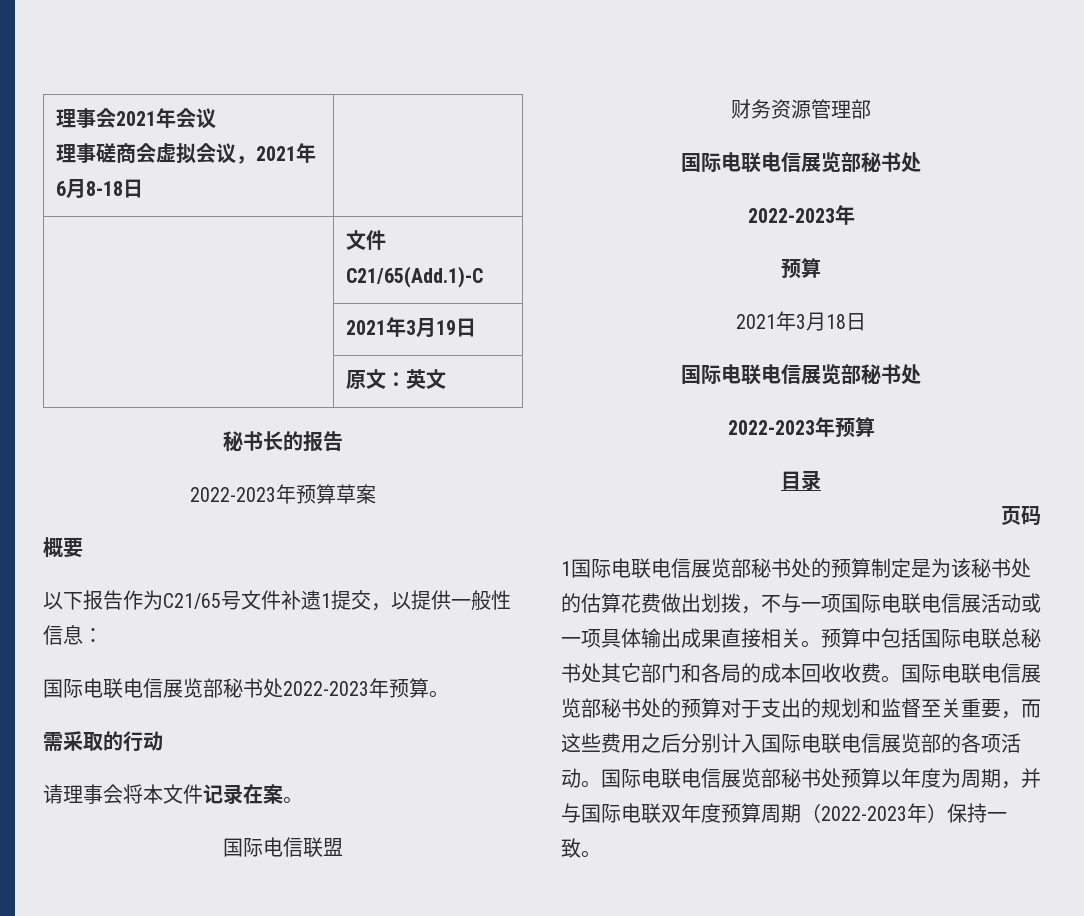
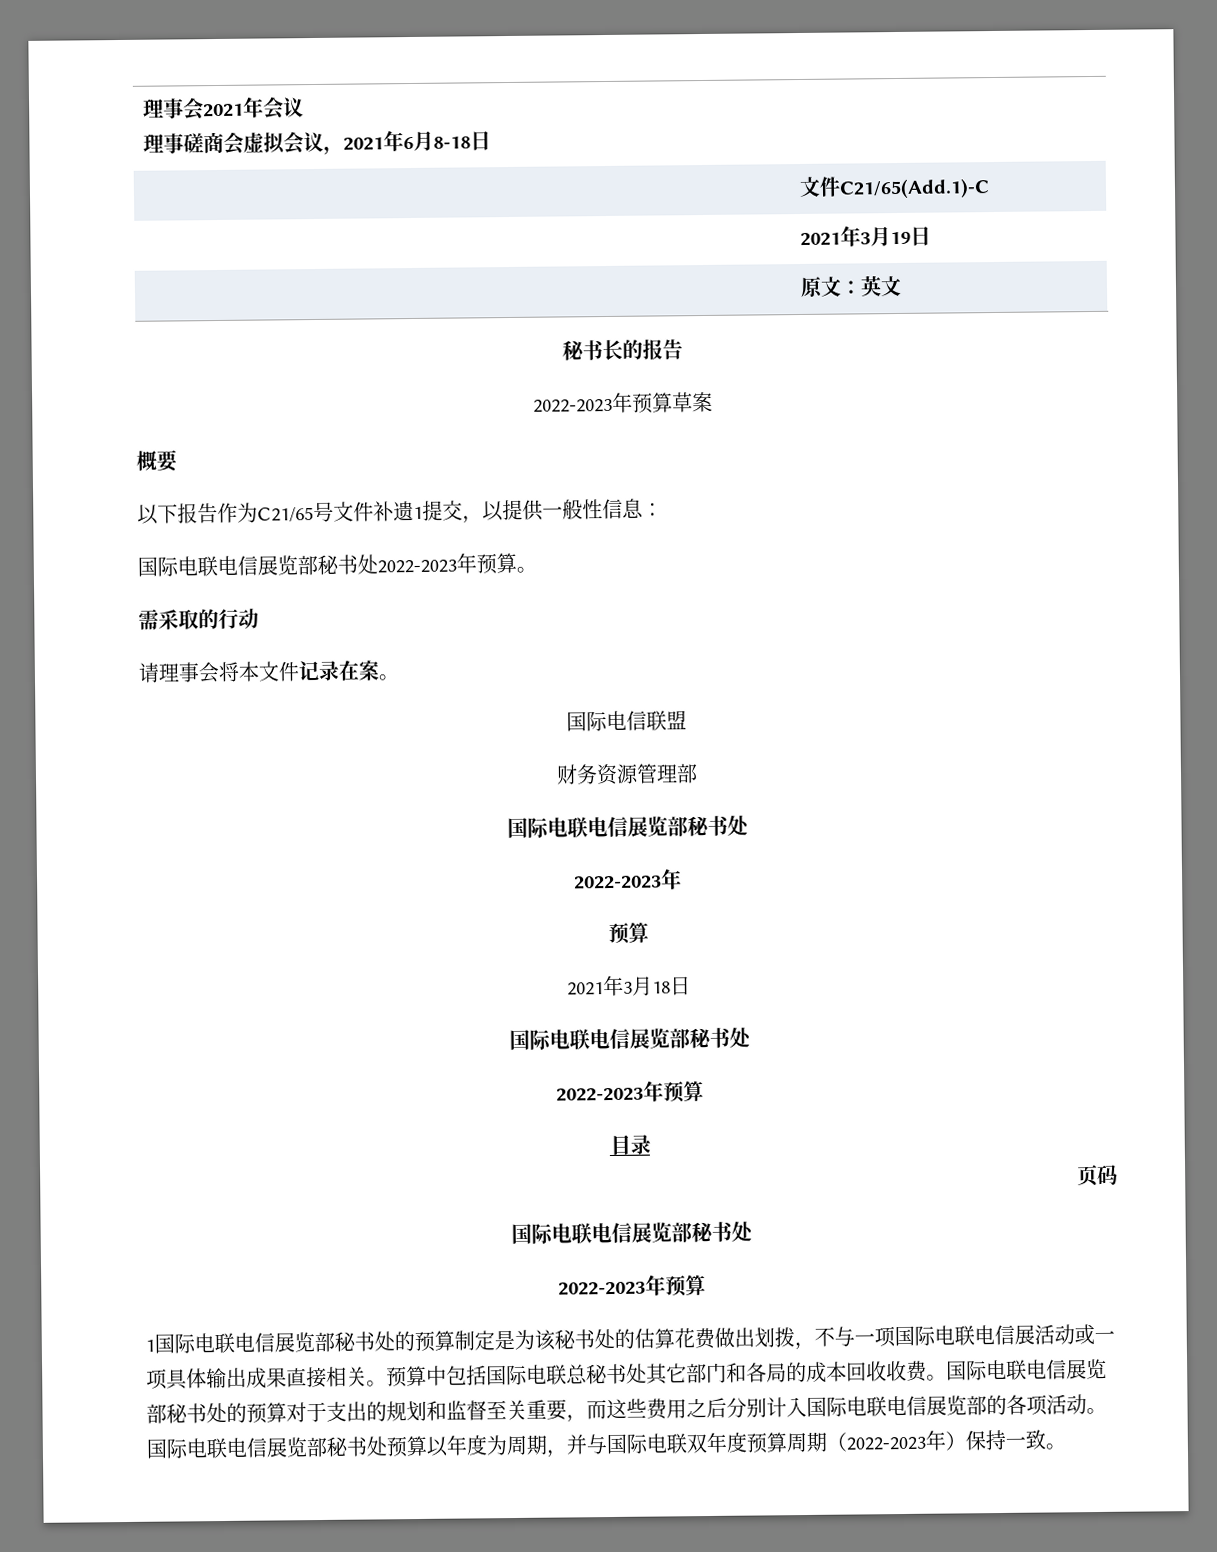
  页码
+ 国际电联电信展览部秘书处
+ 2022-2023年预算

